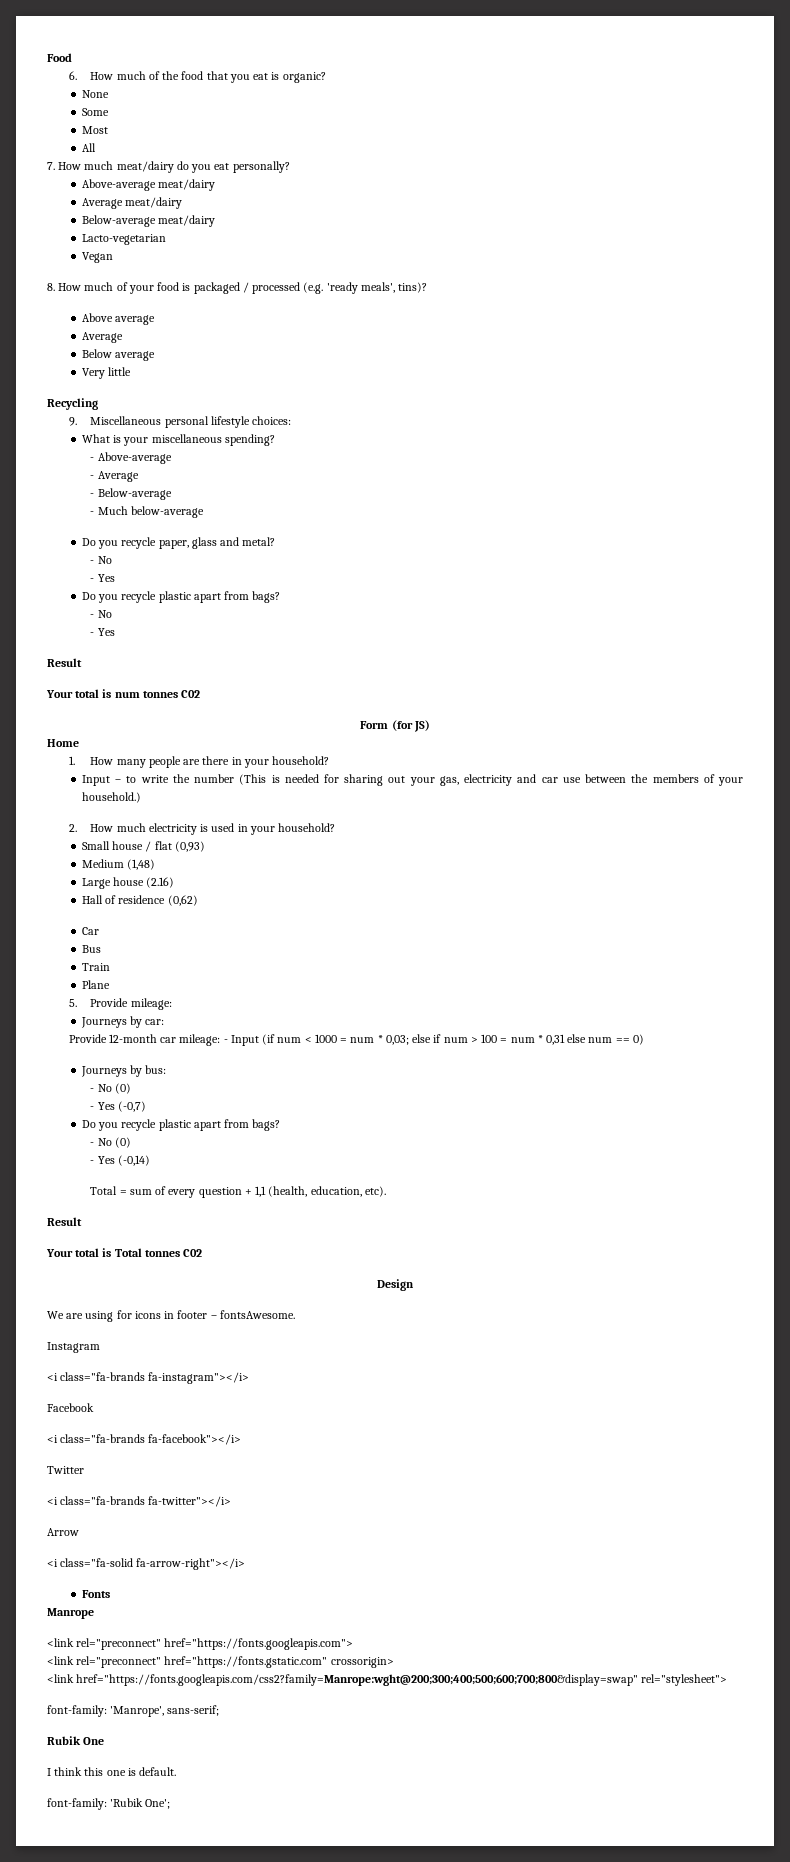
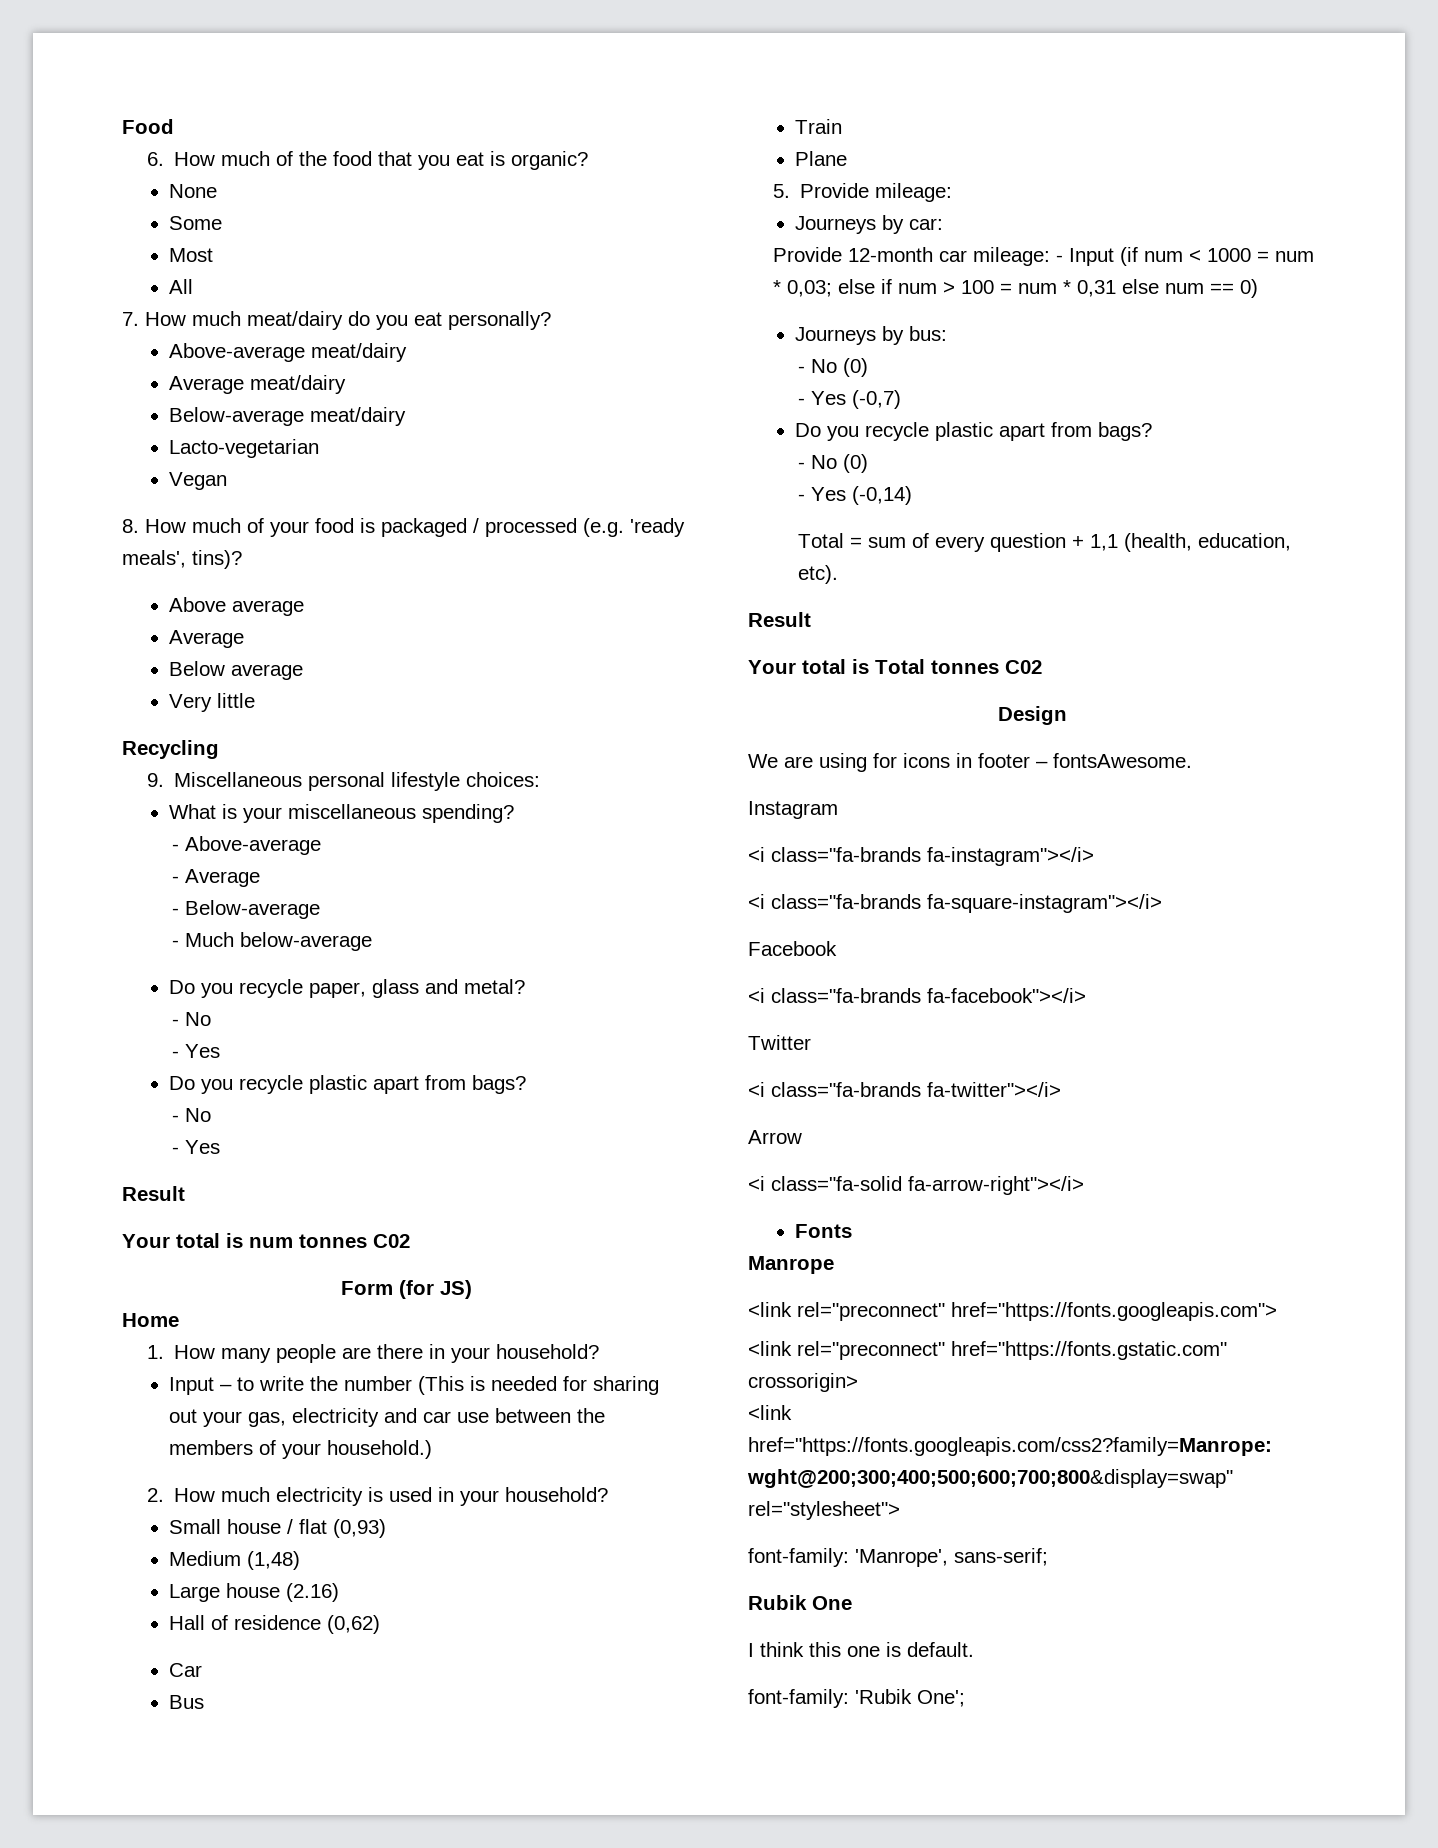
+ <i class="fa-brands fa-square-instagram"></i>

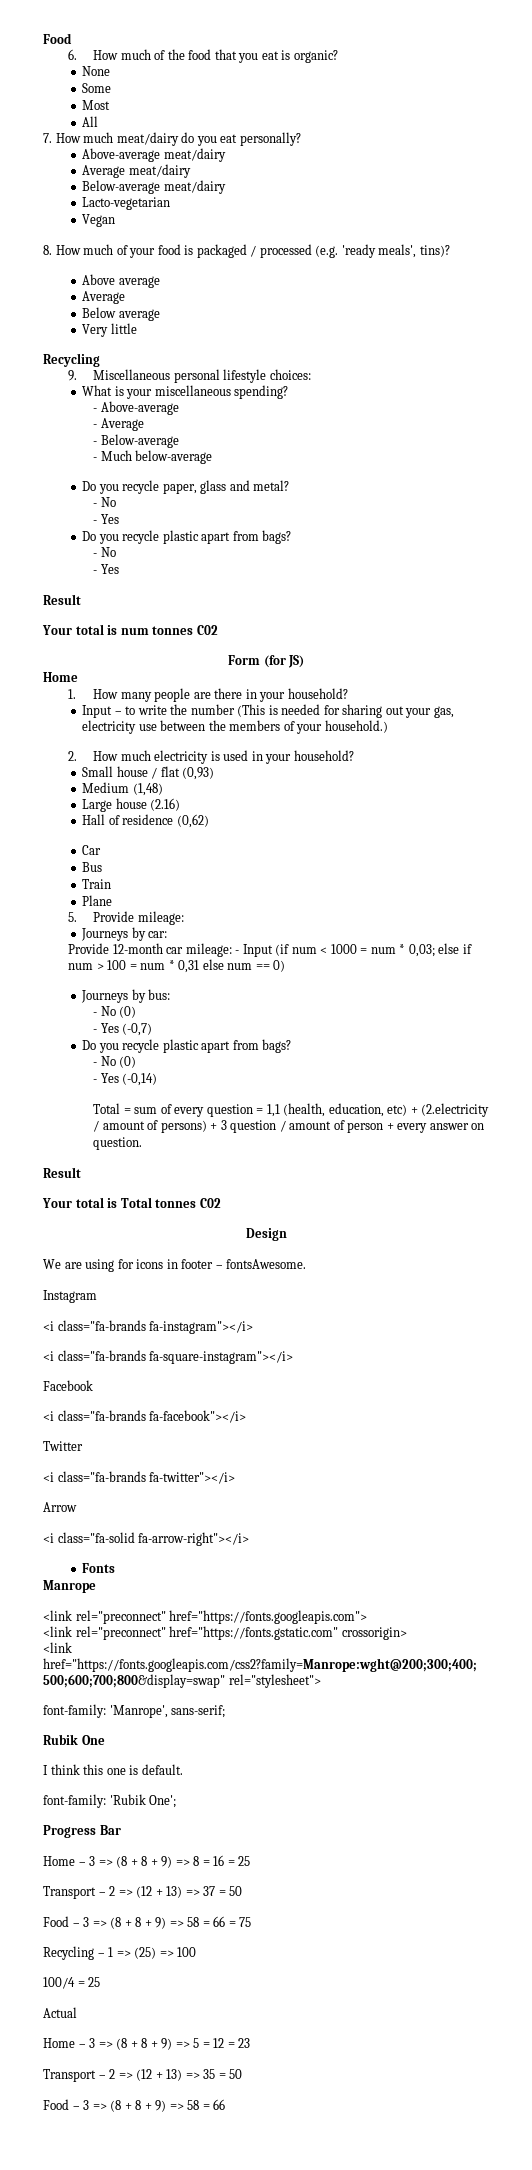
- Input – to write the number (This is needed for sharing out your gas, electricity and car use between the members of your household.)
+ Input – to write the number (This is needed for sharing out your gas, electricity use between the members of your household.)
- Total = sum of every question + 1,1 (health, education, etc).
+ Total = sum of every question = 1,1 (health, education, etc) + (2.electricity / amount of persons) + 3 question / amount of person + every answer on question.
+ Progress Bar
+ Home – 3 => (8 + 8 + 9) => 8 = 16 = 25
+ Transport – 2 => (12 + 13) => 37 = 50
+ Food – 3 => (8 + 8 + 9) => 58 = 66 = 75
+ Recycling – 1 => (25) => 100
+ 100/4 = 25
+ Actual
+ Home – 3 => (8 + 8 + 9) => 5 = 12 = 23
+ Transport – 2 => (12 + 13) => 35 = 50
+ Food – 3 => (8 + 8 + 9) => 58 = 66

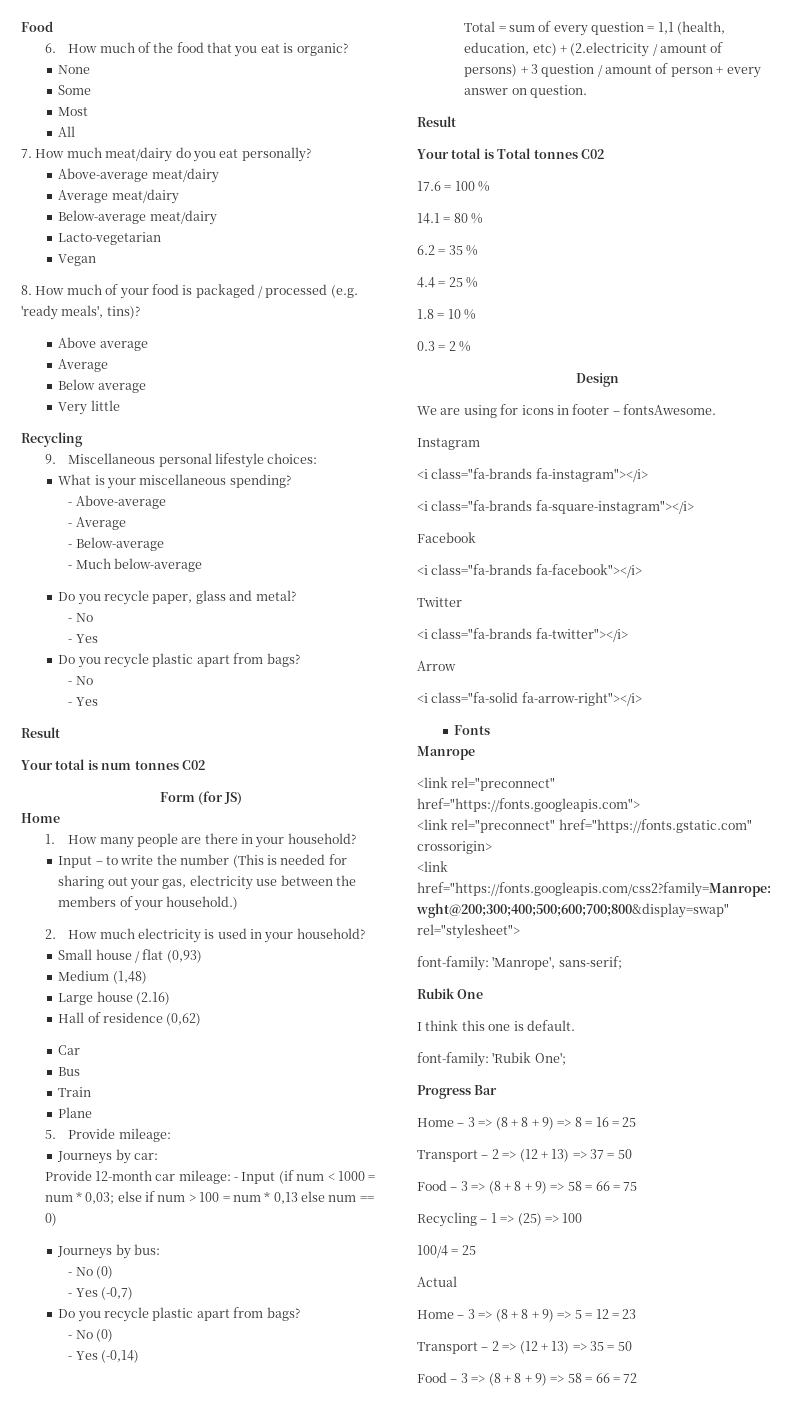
- Provide 12-month car mileage: - Input (if num < 1000 = num * 0,03; else if num > 100 = num * 0,31 else num == 0)
+ Provide 12-month car mileage: - Input (if num < 1000 = num * 0,03; else if num > 100 = num * 0,13 else num == 0)
+ 17.6 = 100 %
+ 14.1 = 80 %
+ 6.2 = 35 %
+ 4.4 = 25 %
+ 1.8 = 10 %
+ 0.3 = 2 %
  Transport – 2 => (12 + 13) => 35 = 50
- Food – 3 => (8 + 8 + 9) => 58 = 66
+ Food – 3 => (8 + 8 + 9) => 58 = 66 = 72

